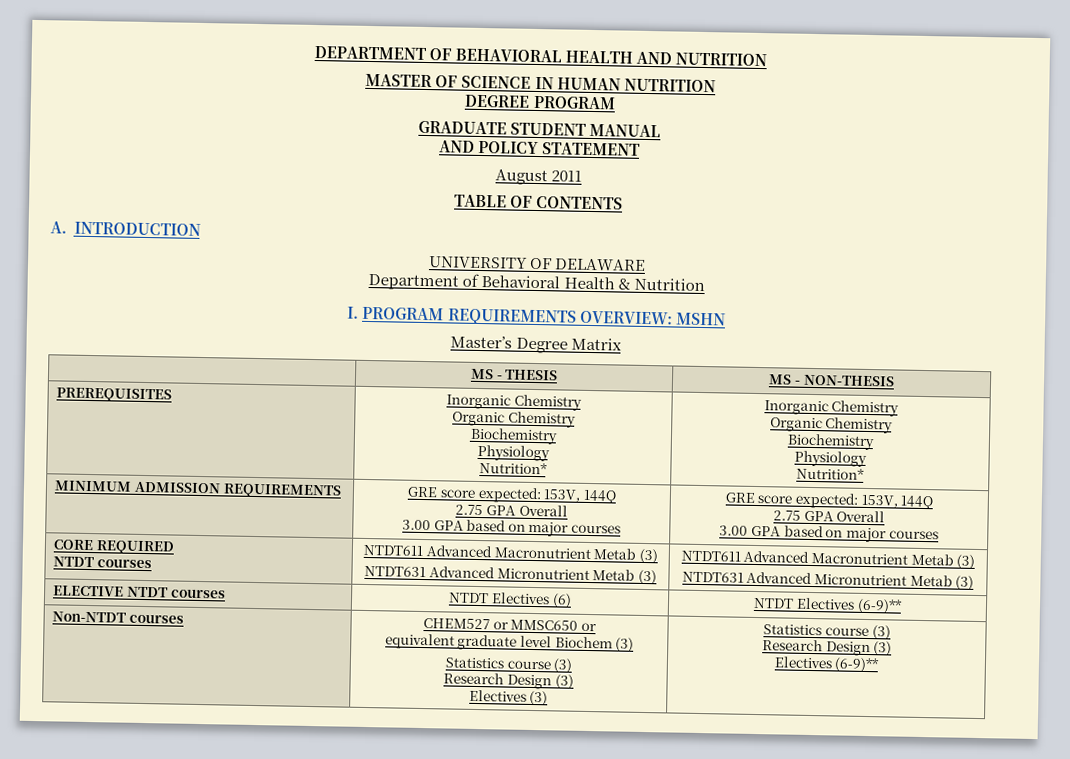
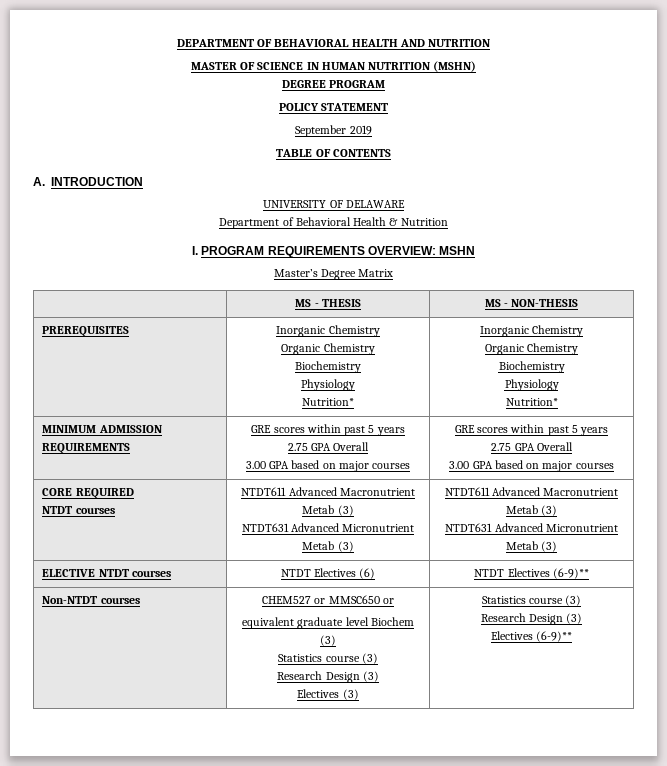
- MASTER OF SCIENCE IN HUMAN NUTRITION
+ MASTER OF SCIENCE IN HUMAN NUTRITION (MSHN)
- GRADUATE STUDENT MANUAL
- AND POLICY STATEMENT
+ POLICY STATEMENT
- August 2011
+ September 2019
- MINIMUM ADMISSION REQUIREMENTS | GRE score expected: 153V, 144Q
+ MINIMUM ADMISSION REQUIREMENTS | GRE scores within past 5 years
  2.75 GPA Overall
- 3.00 GPA based on major courses | GRE score expected: 153V, 144Q
+ 3.00 GPA based on major courses | GRE scores within past 5 years

